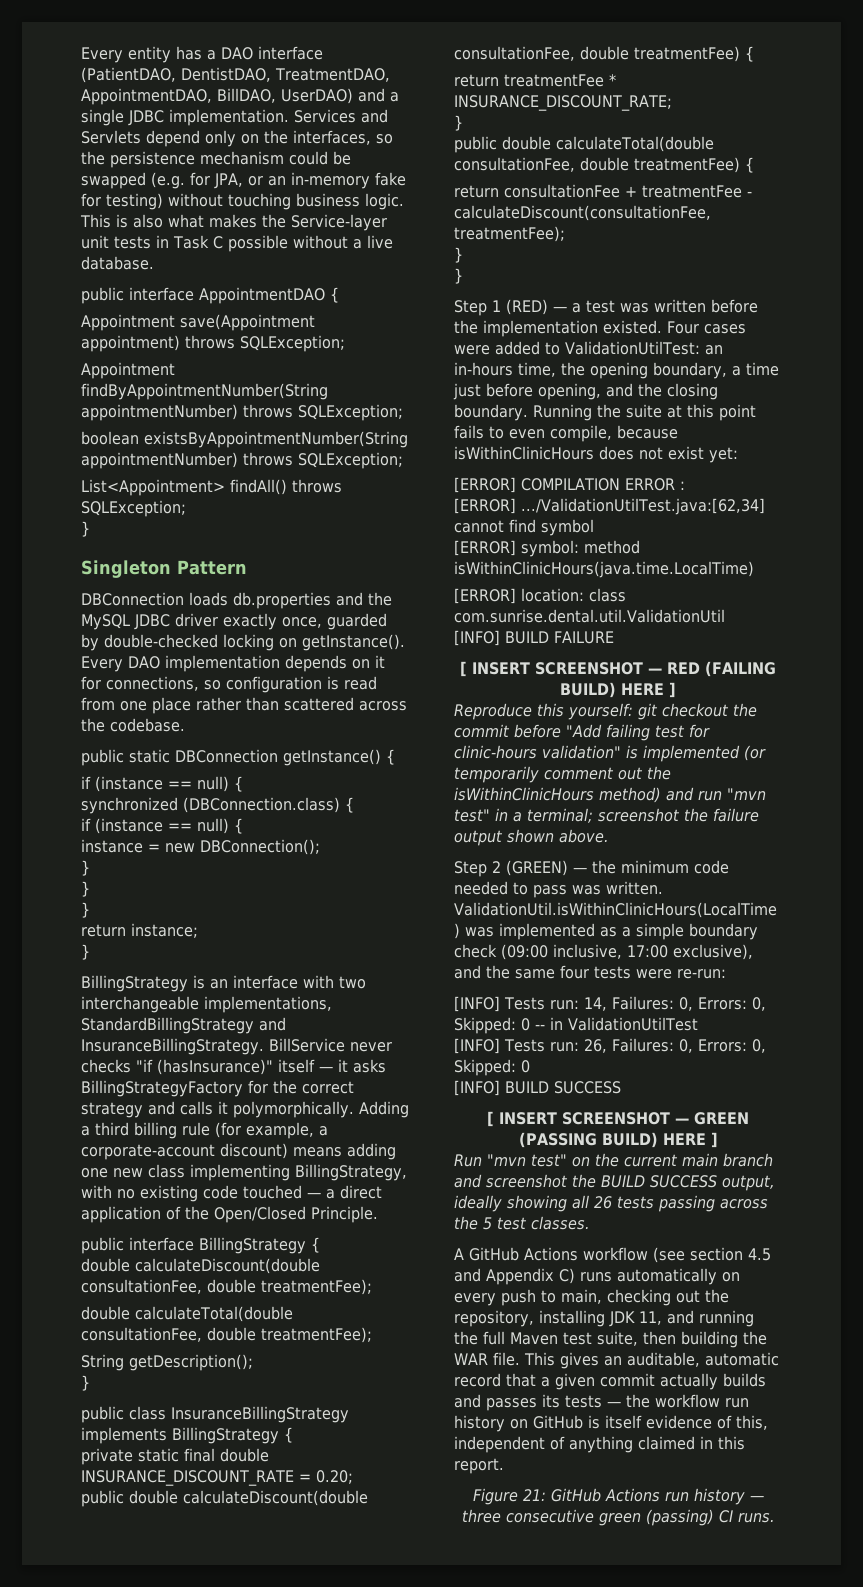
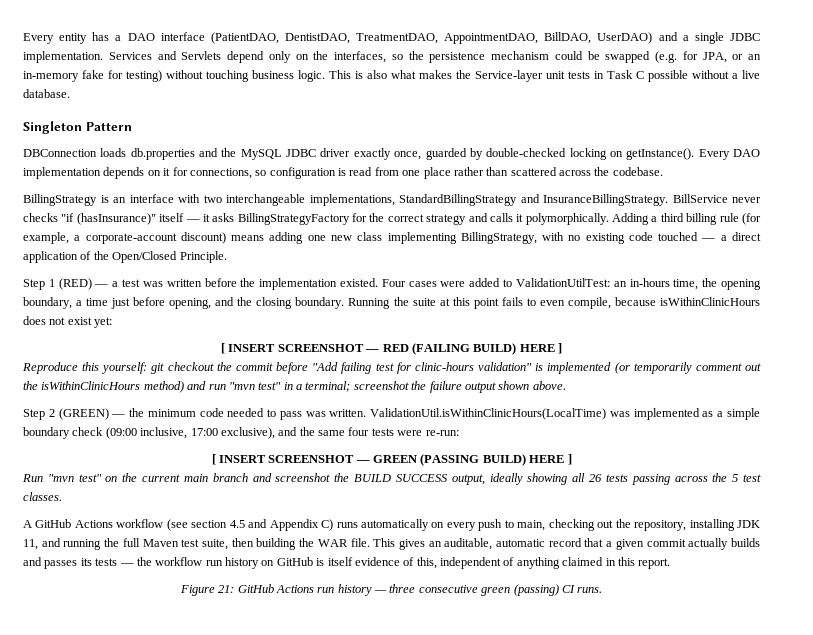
- public interface AppointmentDAO {
- Appointment save(Appointment appointment) throws SQLException;
- Appointment findByAppointmentNumber(String appointmentNumber) throws SQLException;
- boolean existsByAppointmentNumber(String appointmentNumber) throws SQLException;
- List<Appointment> findAll() throws SQLException;
- }
- public static DBConnection getInstance() {
- if (instance == null) {
- synchronized (DBConnection.class) {
- if (instance == null) {
- instance = new DBConnection();
- }
- }
- }
- return instance;
- }
- public interface BillingStrategy {
- double calculateDiscount(double consultationFee, double treatmentFee);
- double calculateTotal(double consultationFee, double treatmentFee);
- String getDescription();
- }
- public class InsuranceBillingStrategy implements BillingStrategy {
- private static final double INSURANCE_DISCOUNT_RATE = 0.20;
- public double calculateDiscount(double consultationFee, double treatmentFee) {
- return treatmentFee * INSURANCE_DISCOUNT_RATE;
- }
- public double calculateTotal(double consultationFee, double treatmentFee) {
- return consultationFee + treatmentFee - calculateDiscount(consultationFee, treatmentFee);
- }
- }
- [ERROR] COMPILATION ERROR :
- [ERROR] .../ValidationUtilTest.java:[62,34] cannot find symbol
- [ERROR] symbol: method isWithinClinicHours(java.time.LocalTime)
- [ERROR] location: class com.sunrise.dental.util.ValidationUtil
- [INFO] BUILD FAILURE
- [INFO] Tests run: 14, Failures: 0, Errors: 0, Skipped: 0 -- in ValidationUtilTest
- [INFO] Tests run: 26, Failures: 0, Errors: 0, Skipped: 0
- [INFO] BUILD SUCCESS

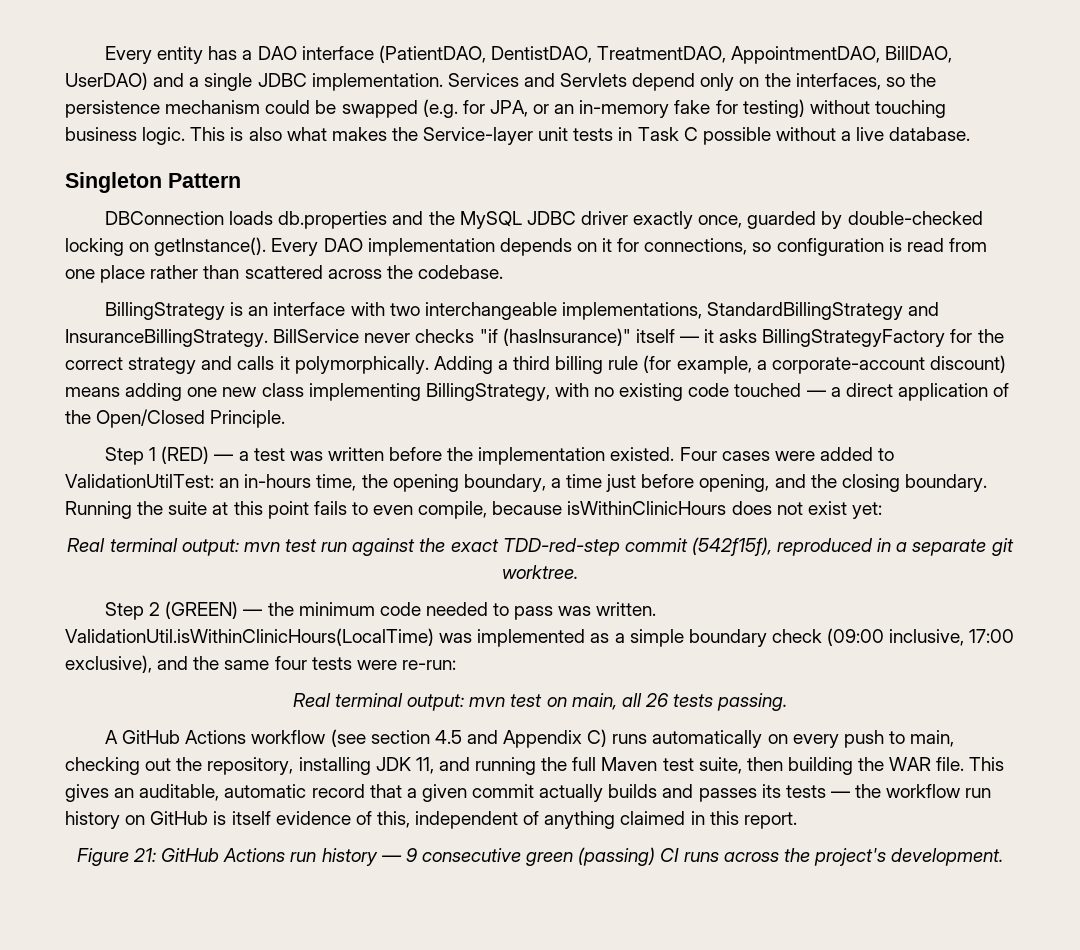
- [ INSERT SCREENSHOT — RED (FAILING BUILD) HERE ]
- Reproduce this yourself: git checkout the commit before "Add failing test for clinic-hours validation" is implemented (or temporarily comment out the isWithinClinicHours method) and run "mvn test" in a terminal; screenshot the failure output shown above.
+ Real terminal output: mvn test run against the exact TDD-red-step commit (542f15f), reproduced in a separate git worktree.
- [ INSERT SCREENSHOT — GREEN (PASSING BUILD) HERE ]
- Run "mvn test" on the current main branch and screenshot the BUILD SUCCESS output, ideally showing all 26 tests passing across the 5 test classes.
+ Real terminal output: mvn test on main, all 26 tests passing.
- Figure 21: GitHub Actions run history — three consecutive green (passing) CI runs.
+ Figure 21: GitHub Actions run history — 9 consecutive green (passing) CI runs across the project's development.

